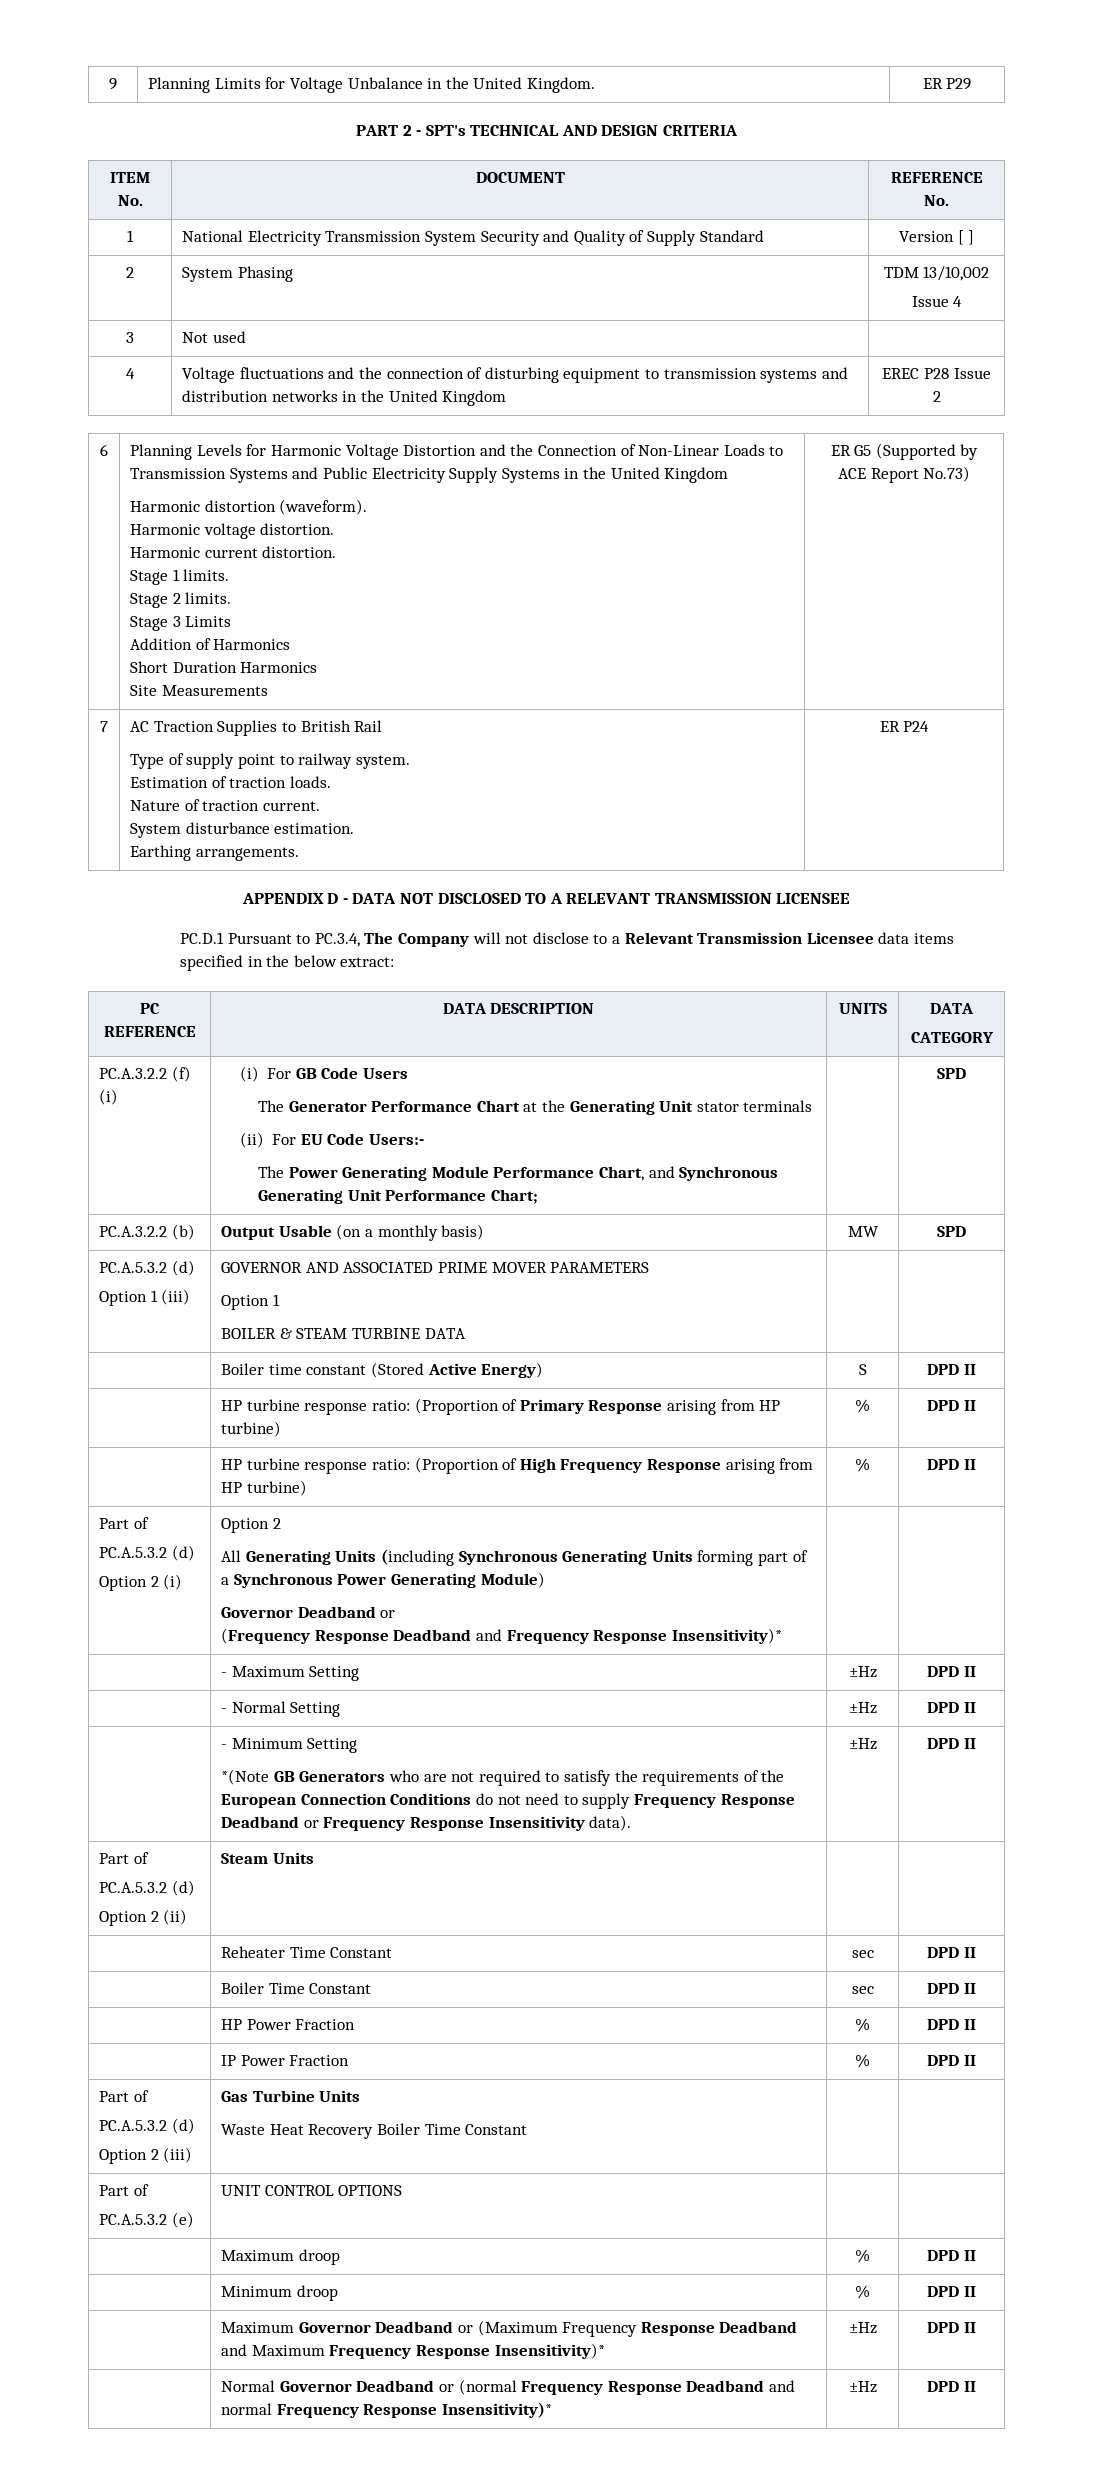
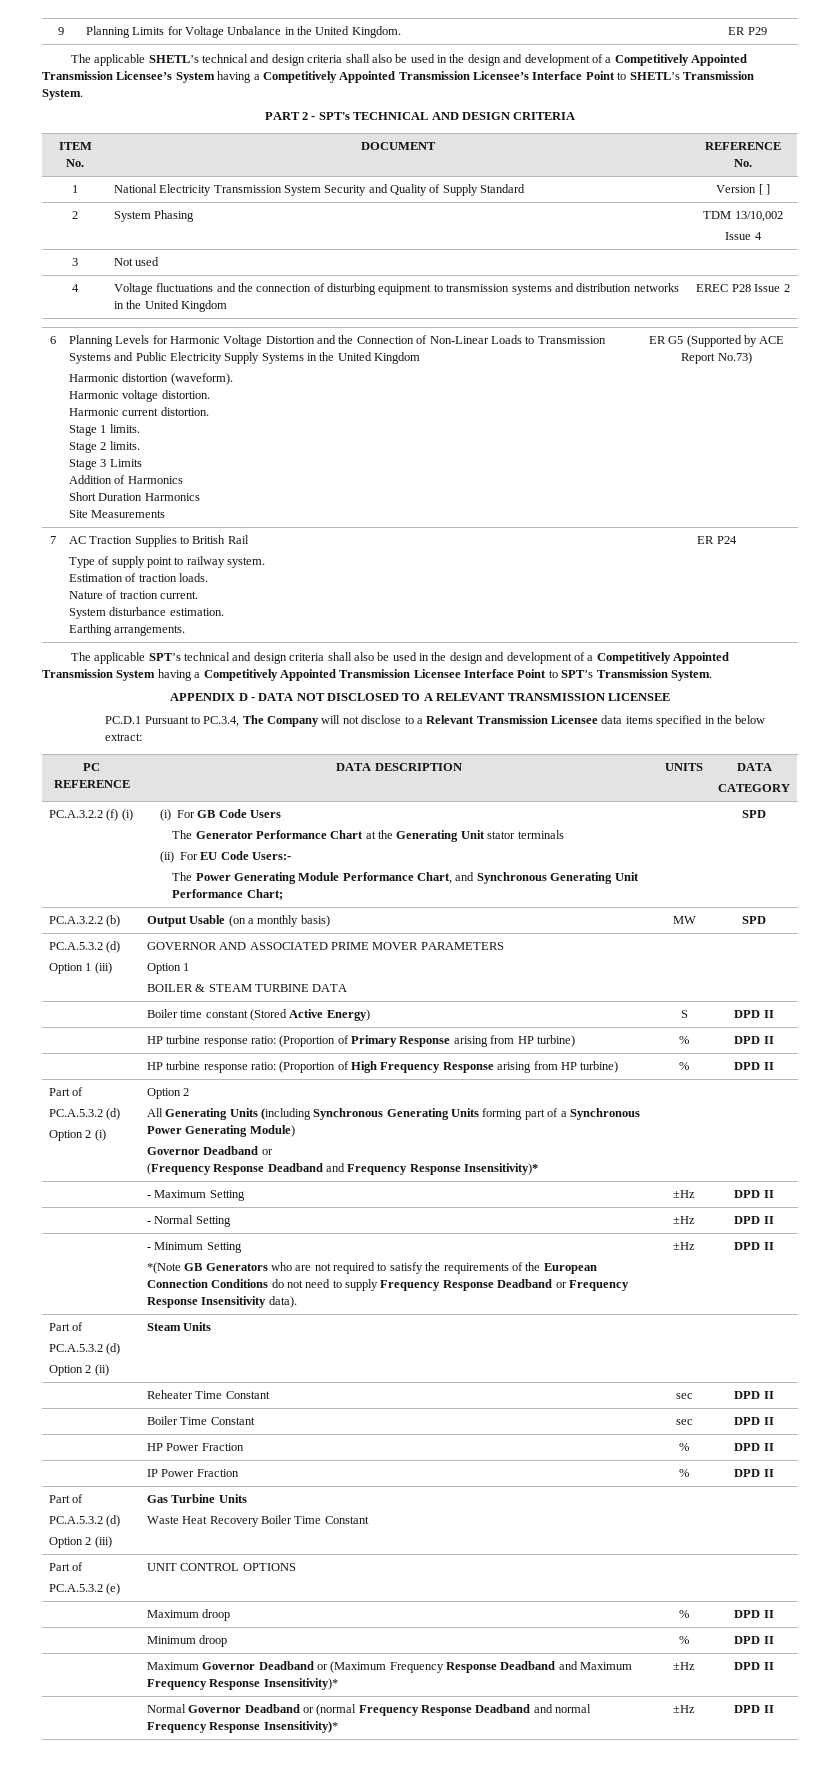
+ The applicable SHETL’s technical and design criteria shall also be used in the design and development of a Competitively Appointed Transmission Licensee’s System having a Competitively Appointed Transmission Licensee’s Interface Point to SHETL’s Transmission System.
+ The applicable SPT’s technical and design criteria shall also be used in the design and development of a Competitively Appointed Transmission System having a Competitively Appointed Transmission Licensee Interface Point to SPT’s Transmission System.

